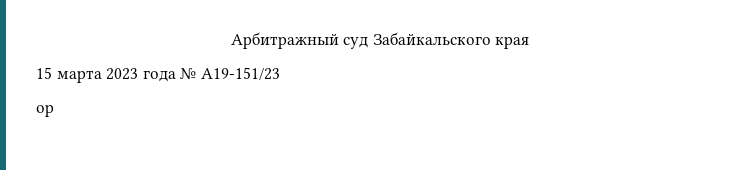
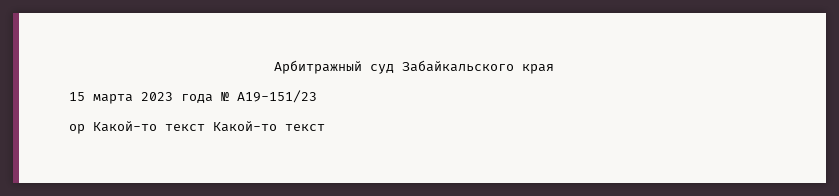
- ор
+ ор Какой-то текст Какой-то текст

